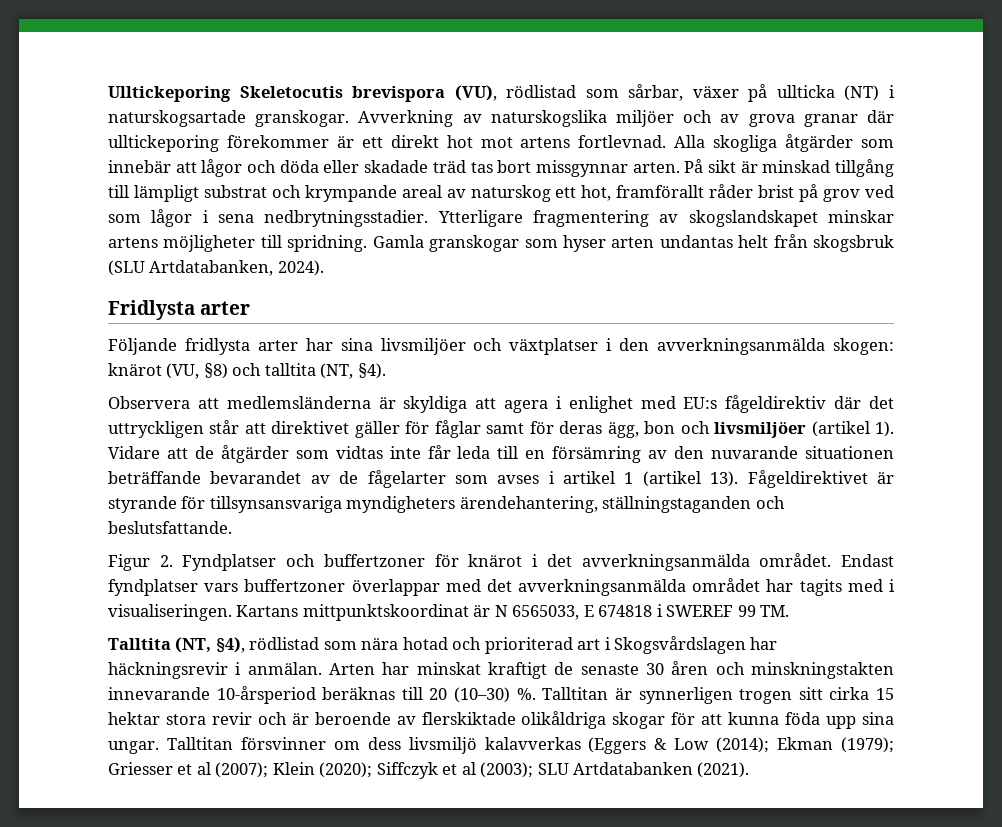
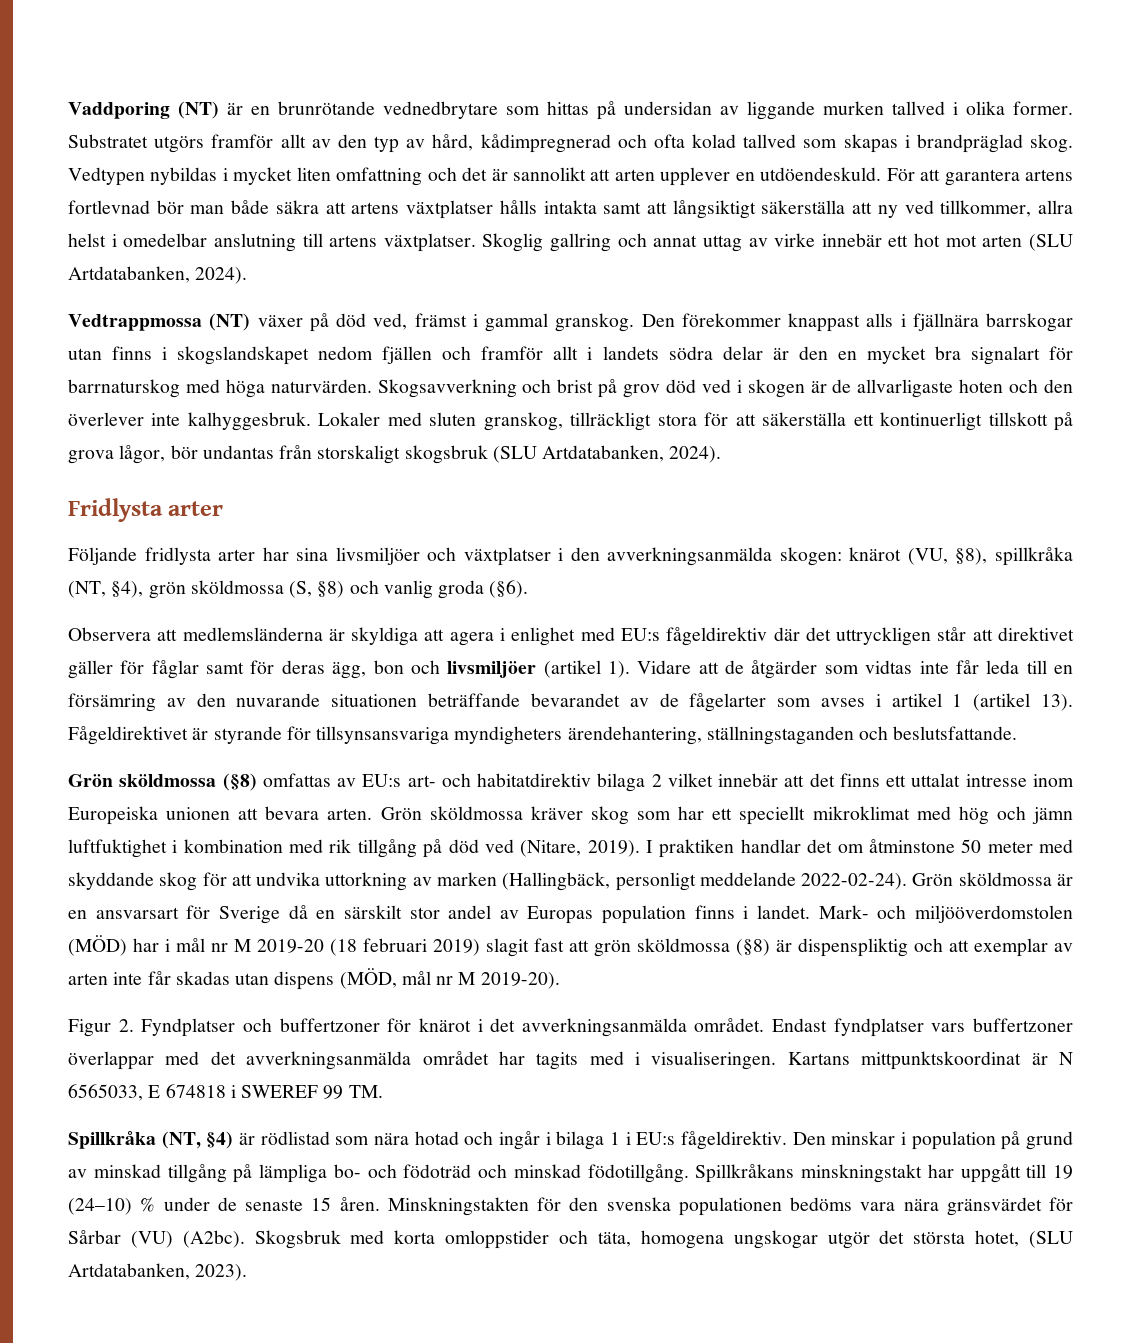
- Ulltickeporing Skeletocutis brevispora (VU), rödlistad som sårbar, växer på ullticka (NT) i naturskogsartade granskogar. Avverkning av naturskogslika miljöer och av grova granar där ulltickeporing förekommer är ett direkt hot mot artens fortlevnad. Alla skogliga åtgärder som innebär att lågor och döda eller skadade träd tas bort missgynnar arten. På sikt är minskad tillgång till lämpligt substrat och krympande areal av naturskog ett hot, framförallt råder brist på grov ved som lågor i sena nedbrytningsstadier. Ytterligare fragmentering av skogslandskapet minskar artens möjligheter till spridning. Gamla granskogar som hyser arten undantas helt från skogsbruk (SLU Artdatabanken, 2024).
+ Vaddporing (NT) är en brunrötande vednedbrytare som hittas på undersidan av liggande murken tallved i olika former. Substratet utgörs framför allt av den typ av hård, kådimpregnerad och ofta kolad tallved som skapas i brandpräglad skog. Vedtypen nybildas i mycket liten omfattning och det är sannolikt att arten upplever en utdöendeskuld. För att garantera artens fortlevnad bör man både säkra att artens växtplatser hålls intakta samt att långsiktigt säkerställa att ny ved tillkommer, allra helst i omedelbar anslutning till artens växtplatser. Skoglig gallring och annat uttag av virke innebär ett hot mot arten (SLU Artdatabanken, 2024).
+ Vedtrappmossa (NT) växer på död ved, främst i gammal granskog. Den förekommer knappast alls i fjällnära barrskogar utan finns i skogslandskapet nedom fjällen och framför allt i landets södra delar är den en mycket bra signalart för barrnaturskog med höga naturvärden. Skogsavverkning och brist på grov död ved i skogen är de allvarligaste hoten och den överlever inte kalhyggesbruk. Lokaler med sluten granskog, tillräckligt stora för att säkerställa ett kontinuerligt tillskott på grova lågor, bör undantas från storskaligt skogsbruk (SLU Artdatabanken, 2024).
- Följande fridlysta arter har sina livsmiljöer och växtplatser i den avverkningsanmälda skogen: knärot (VU, §8) och talltita (NT, §4).
+ Följande fridlysta arter har sina livsmiljöer och växtplatser i den avverkningsanmälda skogen: knärot (VU, §8), spillkråka (NT, §4), grön sköldmossa (S, §8) och vanlig groda (§6).
+ Grön sköldmossa (§8) omfattas av EU:s art- och habitatdirektiv bilaga 2 vilket innebär att det finns ett uttalat intresse inom Europeiska unionen att bevara arten. Grön sköldmossa kräver skog som har ett speciellt mikroklimat med hög och jämn luftfuktighet i kombination med rik tillgång på död ved (Nitare, 2019). I praktiken handlar det om åtminstone 50 meter med skyddande skog för att undvika uttorkning av marken (Hallingbäck, personligt meddelande 2022-02-24). Grön sköldmossa är en ansvarsart för Sverige då en särskilt stor andel av Europas population finns i landet. Mark- och miljööverdomstolen (MÖD) har i mål nr M 2019-20 (18 februari 2019) slagit fast att grön sköldmossa (§8) är dispenspliktig och att exemplar av arten inte får skadas utan dispens (MÖD, mål nr M 2019-20).
- Talltita (NT, §4), rödlistad som nära hotad och prioriterad art i Skogsvårdslagen har häckningsrevir i anmälan. Arten har minskat kraftigt de senaste 30 åren och minskningstakten innevarande 10-årsperiod beräknas till 20 (10–30) %. Talltitan är synnerligen trogen sitt cirka 15 hektar stora revir och är beroende av flerskiktade olikåldriga skogar för att kunna föda upp sina ungar. Talltitan försvinner om dess livsmiljö kalavverkas (Eggers & Low (2014); Ekman (1979); Griesser et al (2007); Klein (2020); Siffczyk et al (2003); SLU Artdatabanken (2021).
+ Spillkråka (NT, §4) är rödlistad som nära hotad och ingår i bilaga 1 i EU:s fågeldirektiv. Den minskar i population på grund av minskad tillgång på lämpliga bo- och födoträd och minskad födotillgång. Spillkråkans minskningstakt har uppgått till 19 (24–10) % under de senaste 15 åren. Minskningstakten för den svenska populationen bedöms vara nära gränsvärdet för Sårbar (VU) (A2bc). Skogsbruk med korta omloppstider och täta, homogena ungskogar utgör det största hotet, (SLU Artdatabanken, 2023).

